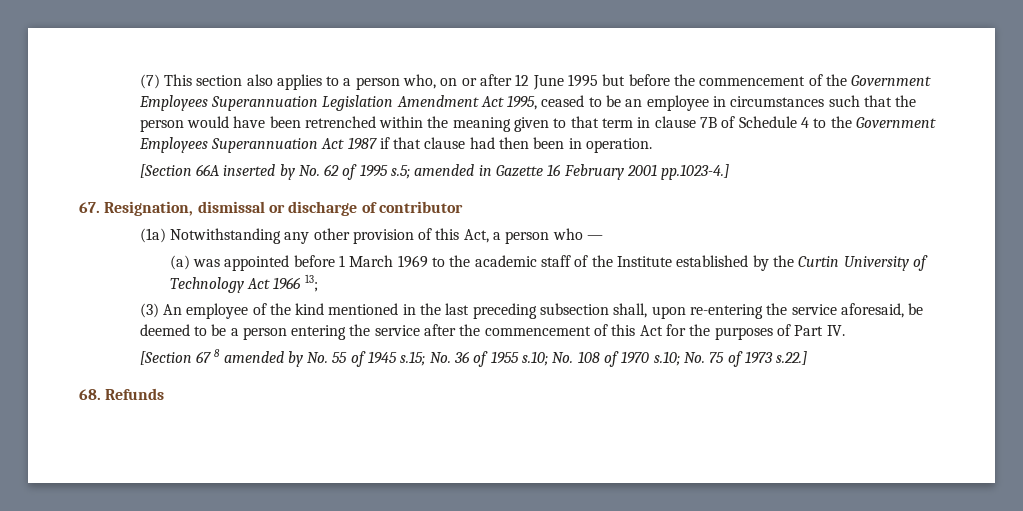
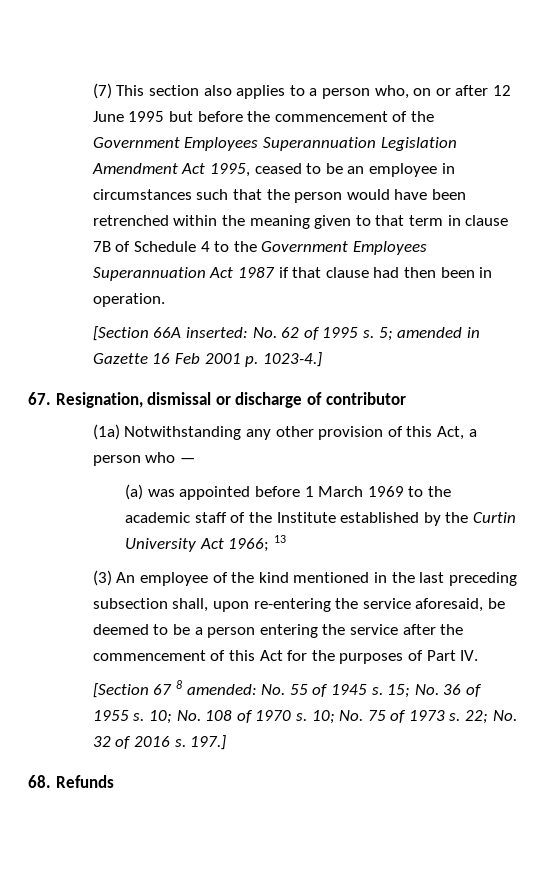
- [Section 66A inserted by No. 62 of 1995 s.5; amended in Gazette 16 February 2001 pp.1023-4.]
+ [Section 66A inserted: No. 62 of 1995 s. 5; amended in Gazette 16 Feb 2001 p. 1023-4.]
- (a) was appointed before 1 March 1969 to the academic staff of the Institute established by the Curtin University of Technology Act 1966 13;
+ (a) was appointed before 1 March 1969 to the academic staff of the Institute established by the Curtin University Act 1966; 13
- [Section 67 8 amended by No. 55 of 1945 s.15; No. 36 of 1955 s.10; No. 108 of 1970 s.10; No. 75 of 1973 s.22.]
+ [Section 67 8 amended: No. 55 of 1945 s. 15; No. 36 of 1955 s. 10; No. 108 of 1970 s. 10; No. 75 of 1973 s. 22; No. 32 of 2016 s. 197.]

